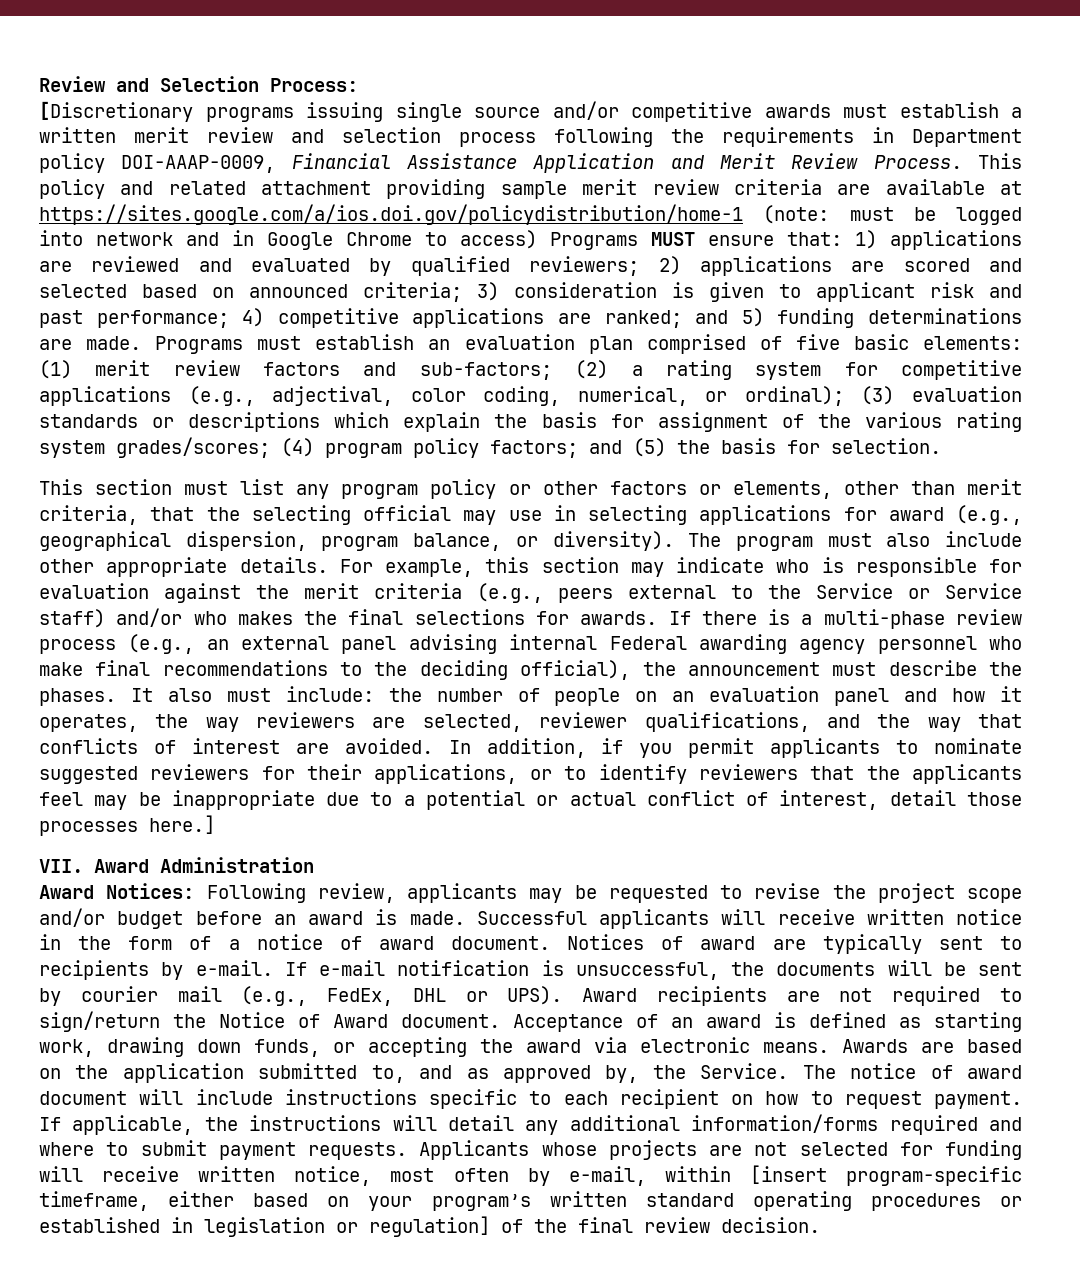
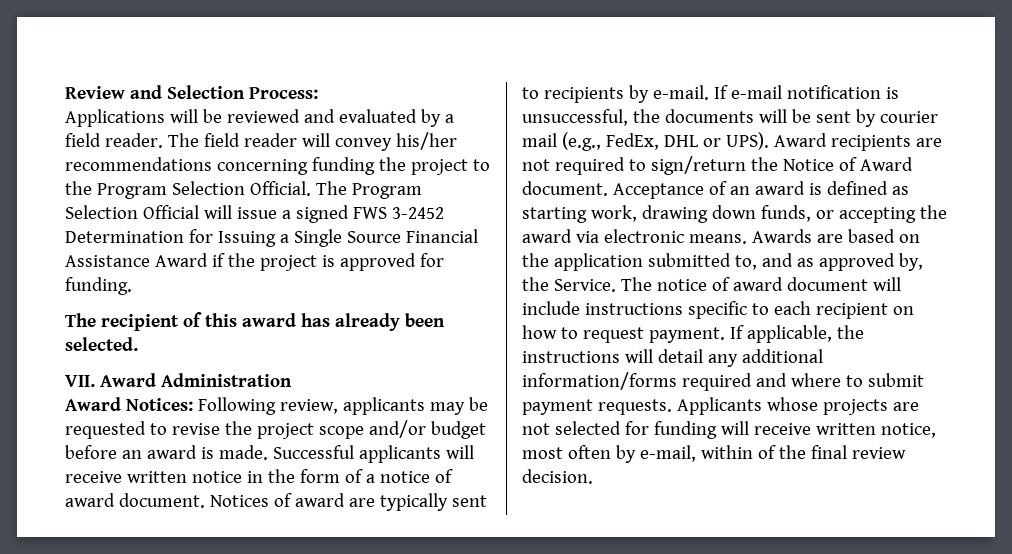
- [Discretionary programs issuing single source and/or competitive awards must establish a written merit review and selection process following the requirements in Department policy DOI-AAAP-0009, Financial Assistance Application and Merit Review Process. This policy and related attachment providing sample merit review criteria are available at https://sites.google.com/a/ios.doi.gov/policydistribution/home-1 (note: must be logged into network and in Google Chrome to access) Programs MUST ensure that: 1) applications are reviewed and evaluated by qualified reviewers; 2) applications are scored and selected based on announced criteria; 3) consideration is given to applicant risk and past performance; 4) competitive applications are ranked; and 5) funding determinations are made. Programs must establish an evaluation plan comprised of five basic elements: (1) merit review factors and sub-factors; (2) a rating system for competitive applications (e.g., adjectival, color coding, numerical, or ordinal); (3) evaluation standards or descriptions which explain the basis for assignment of the various rating system grades/scores; (4) program policy factors; and (5) the basis for selection.
- This section must list any program policy or other factors or elements, other than merit criteria, that the selecting official may use in selecting applications for award (e.g., geographical dispersion, program balance, or diversity). The program must also include other appropriate details. For example, this section may indicate who is responsible for evaluation against the merit criteria (e.g., peers external to the Service or Service staff) and/or who makes the final selections for awards. If there is a multi-phase review process (e.g., an external panel advising internal Federal awarding agency personnel who make final recommendations to the deciding official), the announcement must describe the phases. It also must include: the number of people on an evaluation panel and how it operates, the way reviewers are selected, reviewer qualifications, and the way that conflicts of interest are avoided. In addition, if you permit applicants to nominate suggested reviewers for their applications, or to identify reviewers that the applicants feel may be inappropriate due to a potential or actual conflict of interest, detail those processes here.]
+ Applications will be reviewed and evaluated by a field reader. The field reader will convey his/her recommendations concerning funding the project to the Program Selection Official. The Program Selection Official will issue a signed FWS 3-2452 Determination for Issuing a Single Source Financial Assistance Award if the project is approved for funding.
+ The recipient of this award has already been selected.
- Applicants whose projects are not selected for funding will receive written notice, most often by e-mail, within [insert program-specific timeframe, either based on your program’s written standard operating procedures or established in legislation or regulation] of the final review decision.
+ Applicants whose projects are not selected for funding will receive written notice, most often by e-mail, within of the final review decision.

